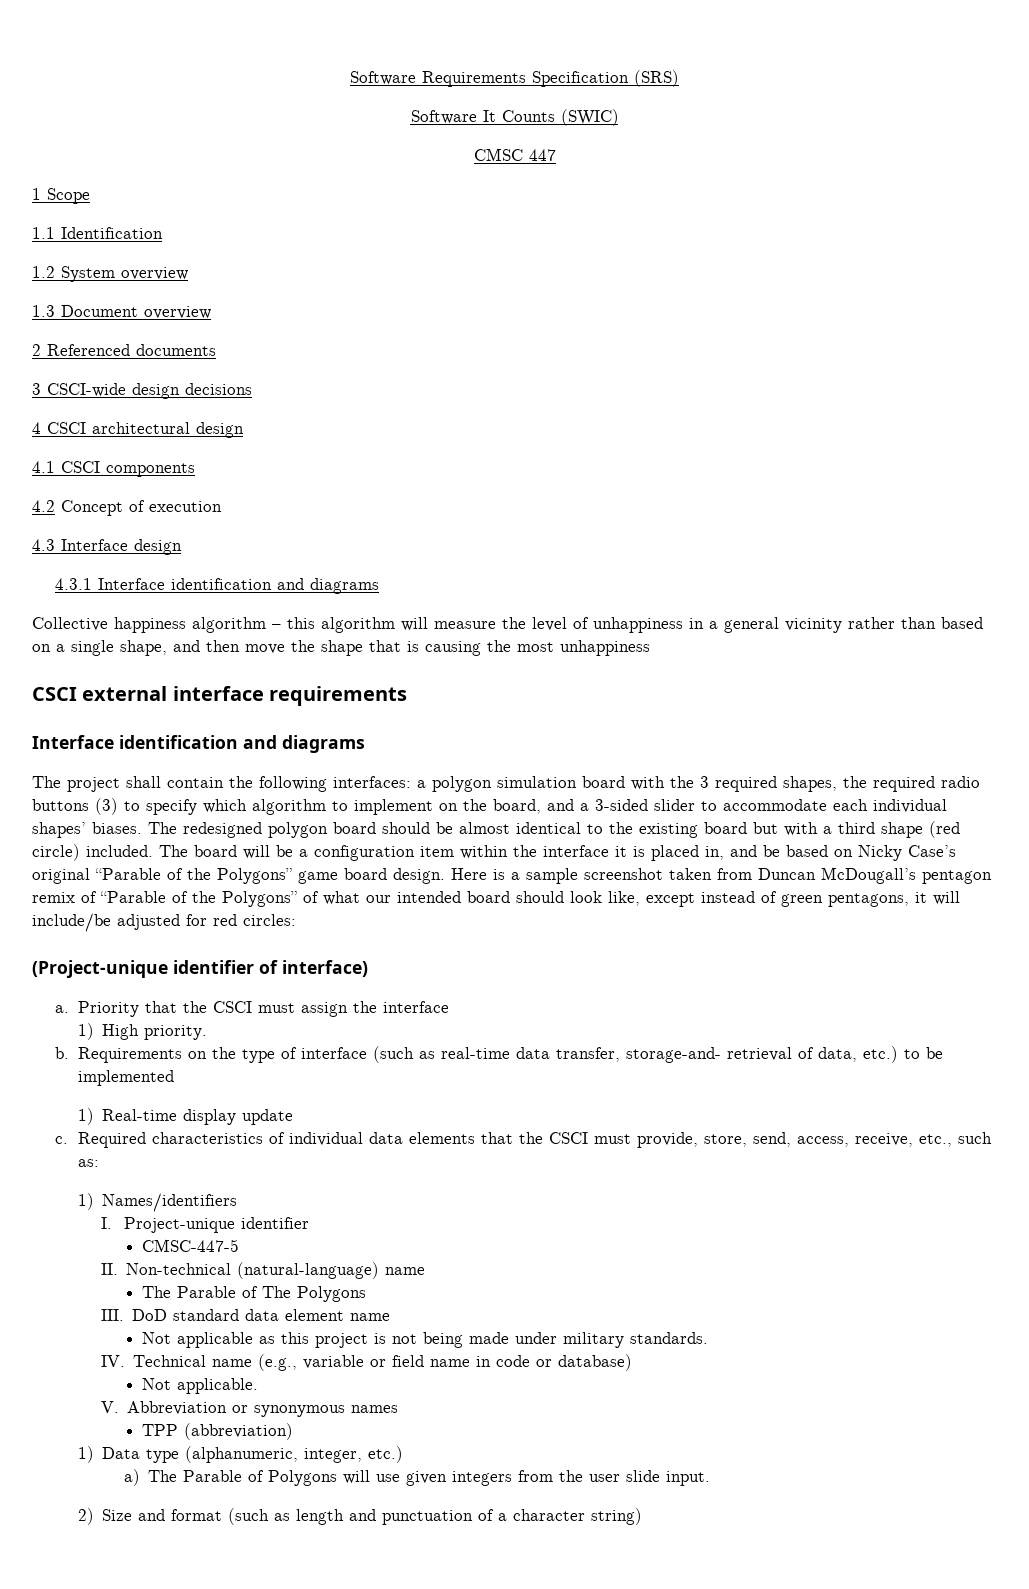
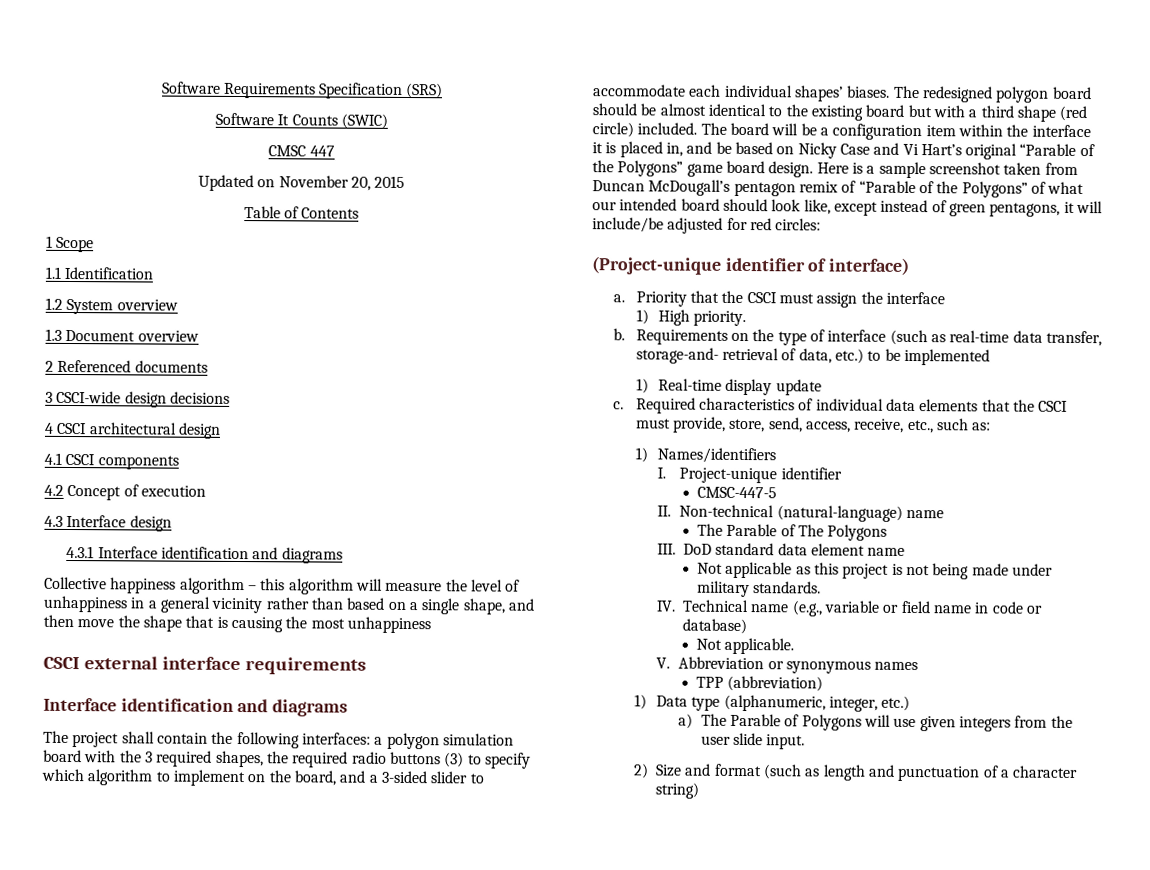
+ Updated on November 20, 2015
+ Table of Contents
- The board will be a configuration item within the interface it is placed in, and be based on Nicky Case’s original “Parable of the Polygons” game board design.
+ The board will be a configuration item within the interface it is placed in, and be based on Nicky Case and Vi Hart’s original “Parable of the Polygons” game board design.

